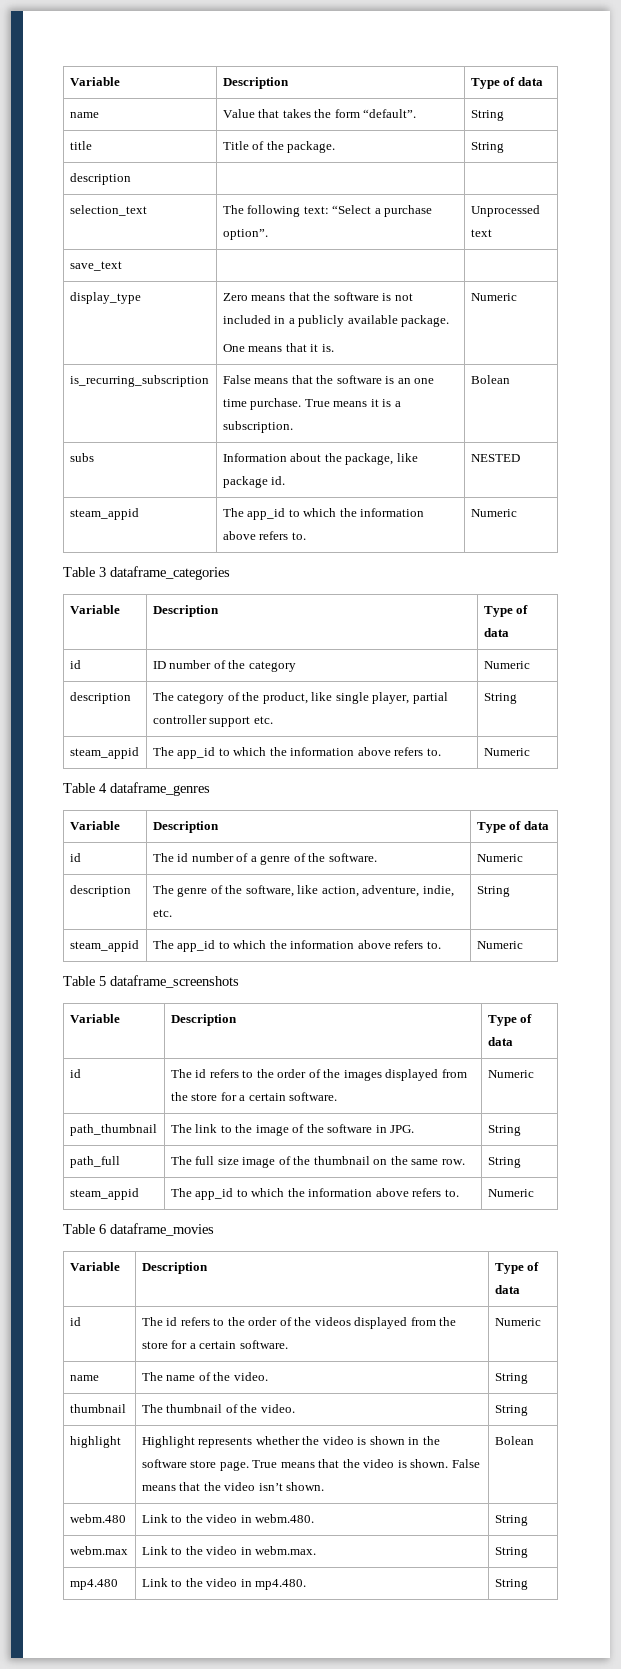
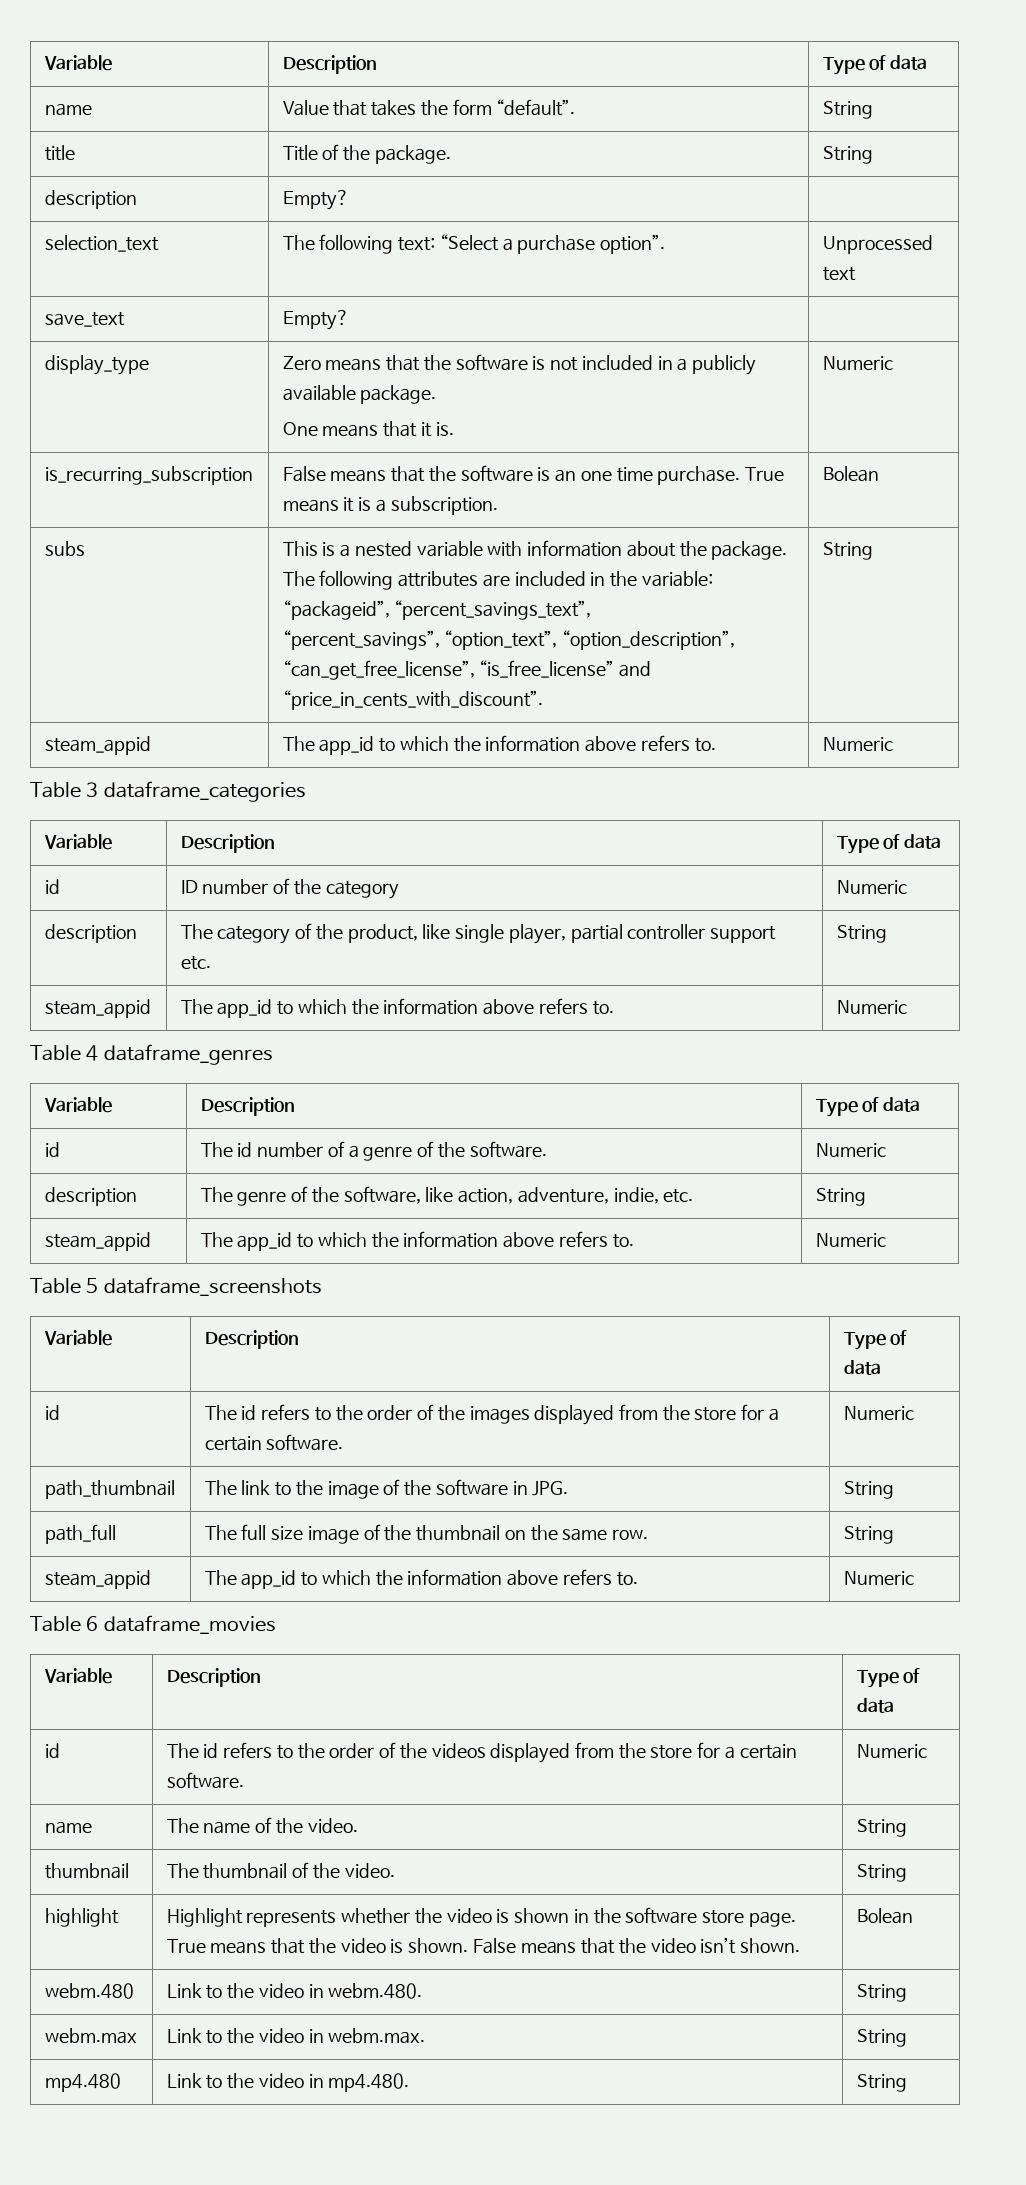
- description | |
+ description | Empty? |
- save_text | |
+ save_text | Empty? |
- subs | Information about the package, like package id. | NESTED
+ subs | This is a nested variable with information about the package. The following attributes are included in the variable: “packageid”, “percent_savings_text”,
+ “percent_savings”, “option_text”, “option_description”, “can_get_free_license”, “is_free_license” and “price_in_cents_with_discount”. | String

